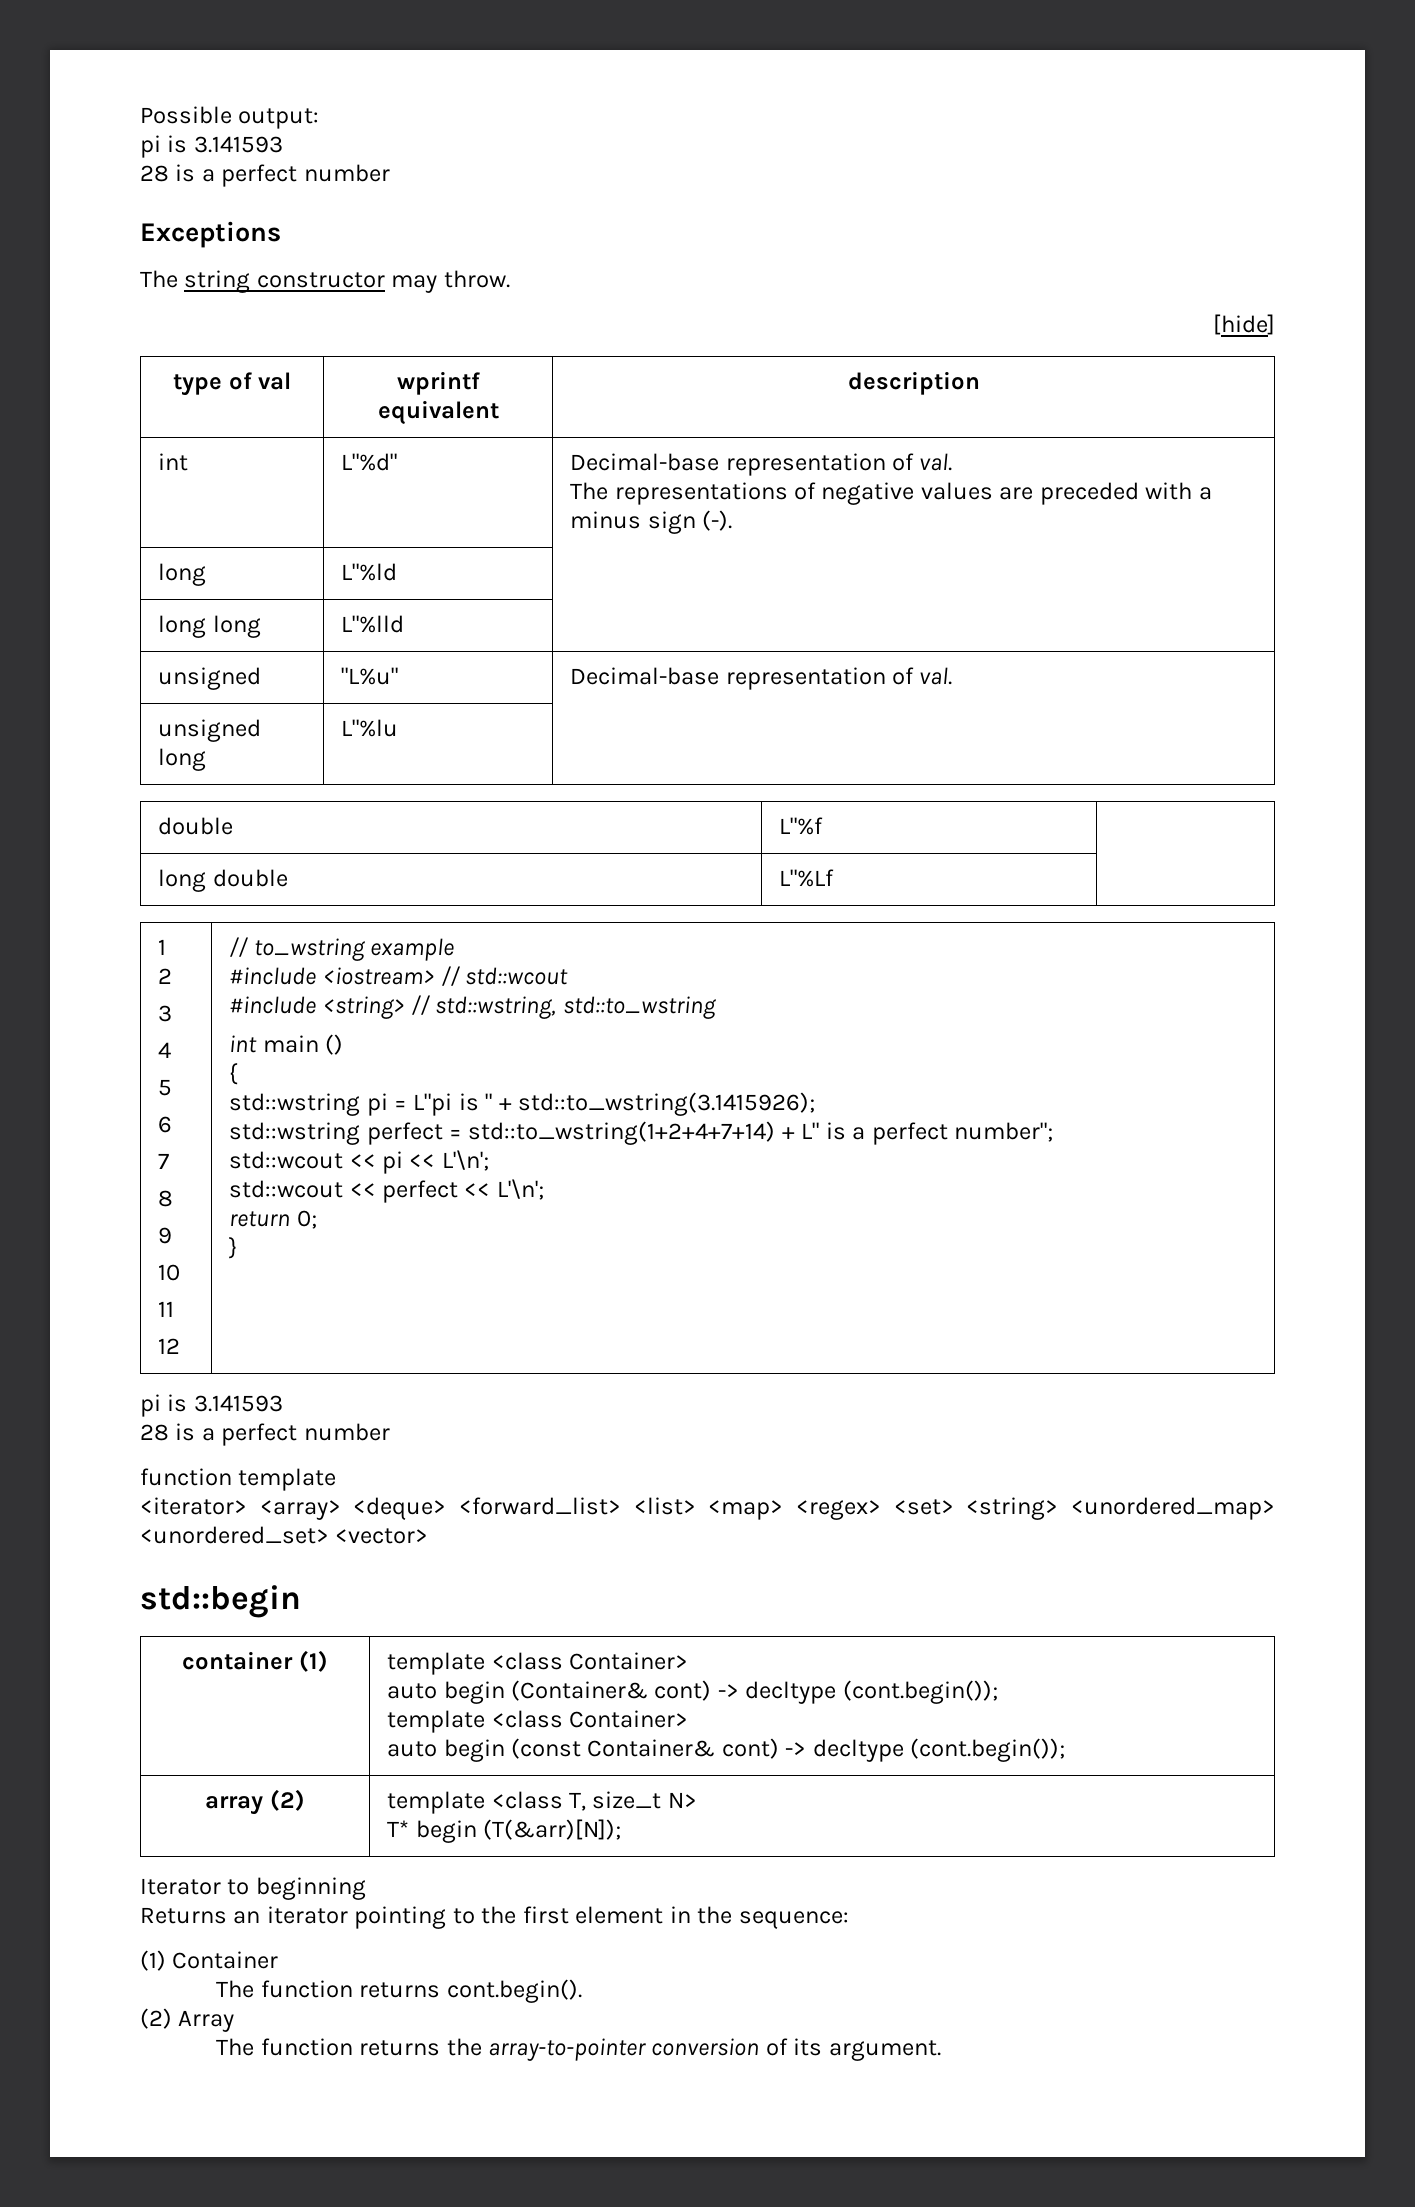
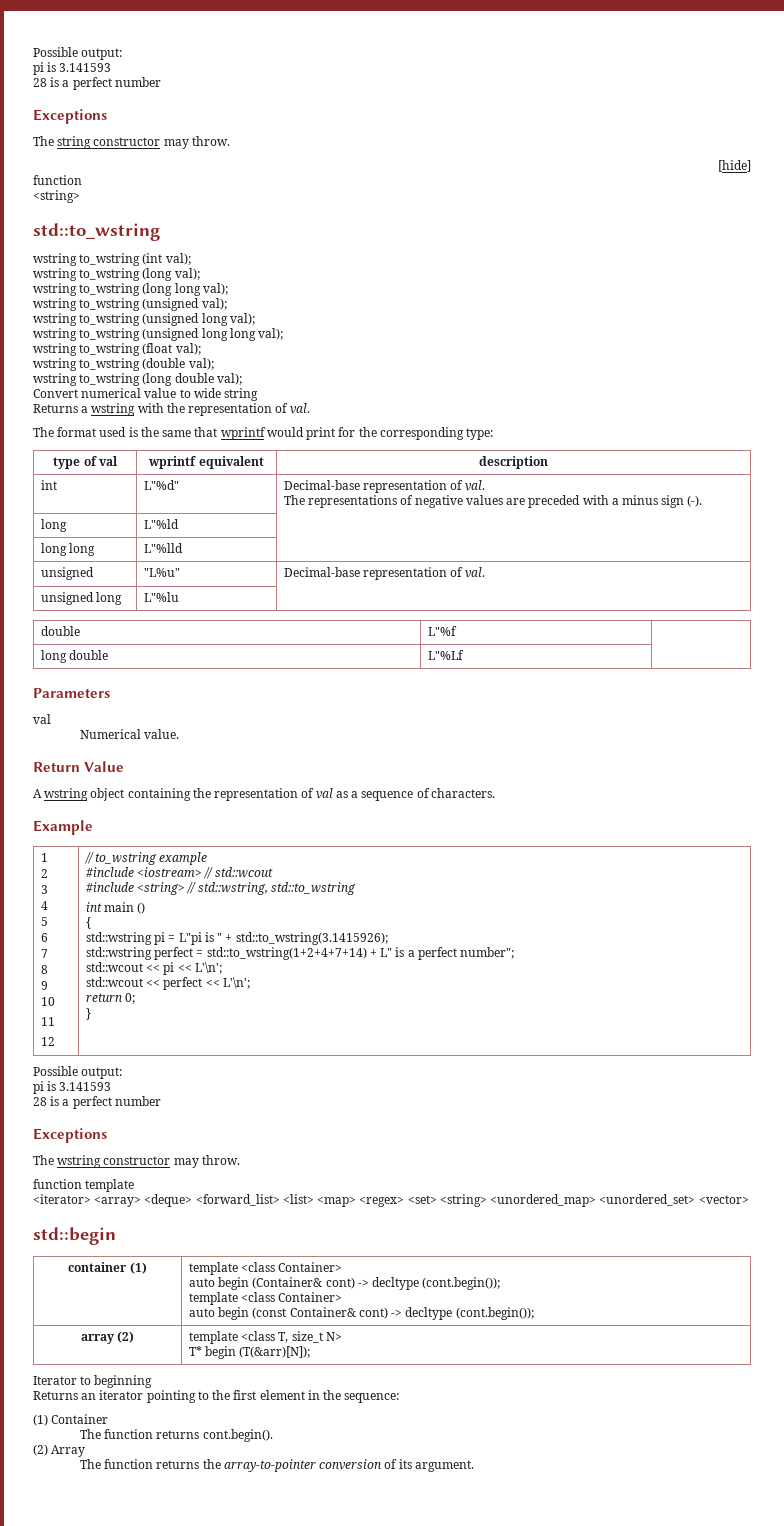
  [hide]
+ function
+ <string>
+ std::to_wstring
+ wstring to_wstring (int val);
+ wstring to_wstring (long val);
+ wstring to_wstring (long long val);
+ wstring to_wstring (unsigned val);
+ wstring to_wstring (unsigned long val);
+ wstring to_wstring (unsigned long long val);
+ wstring to_wstring (float val);
+ wstring to_wstring (double val);
+ wstring to_wstring (long double val);
+ Convert numerical value to wide string
+ Returns a wstring with the representation of val.
+ The format used is the same that wprintf would print for the corresponding type:
+ Parameters
+ val
+ Numerical value.
+ Return Value
+ A wstring object containing the representation of val as a sequence of characters.
+ Example
  }
+ Possible output:
  pi is 3.141593
  28 is a perfect number
+ Exceptions
+ The wstring constructor may throw.

